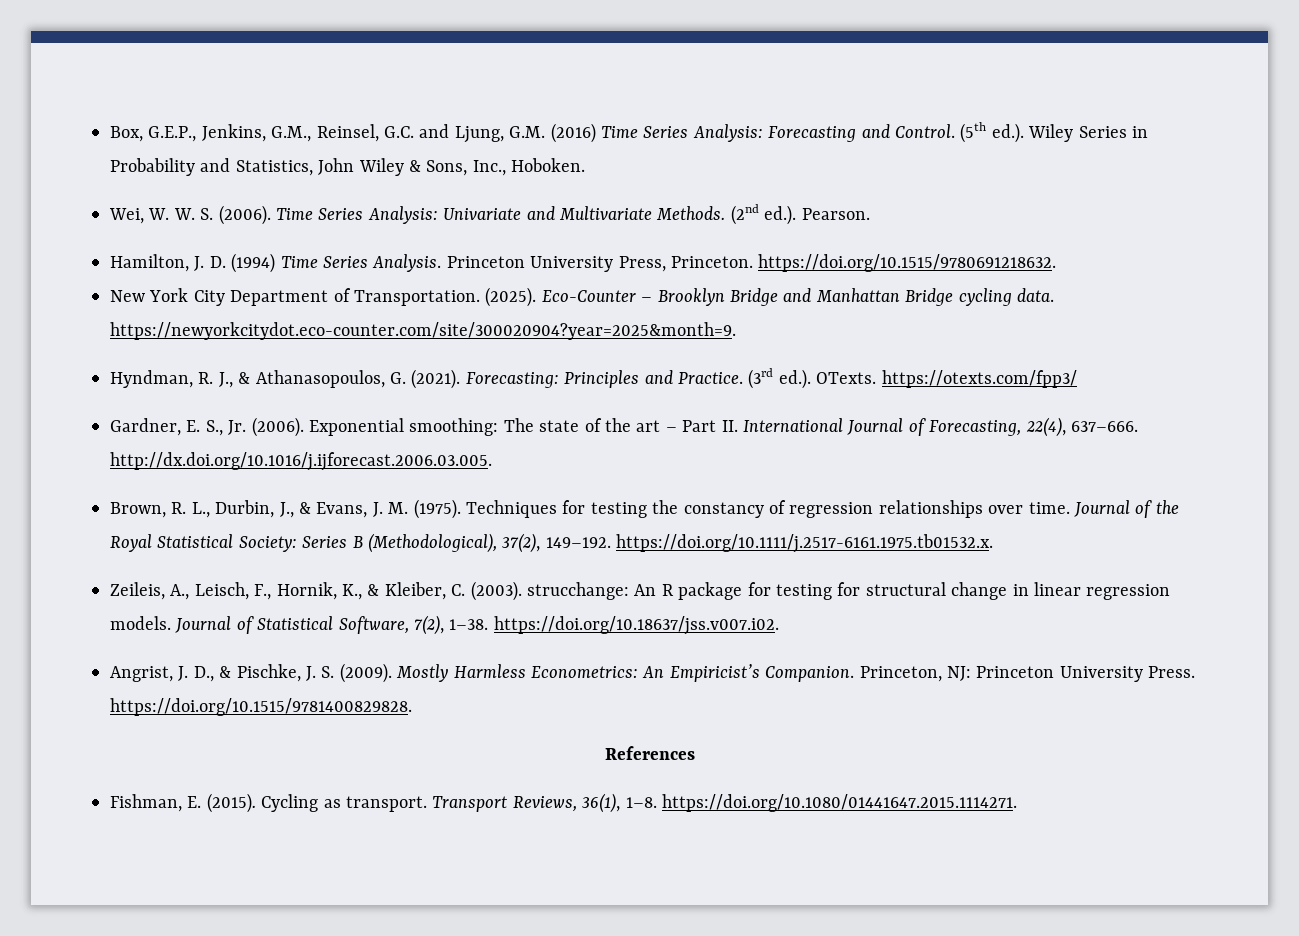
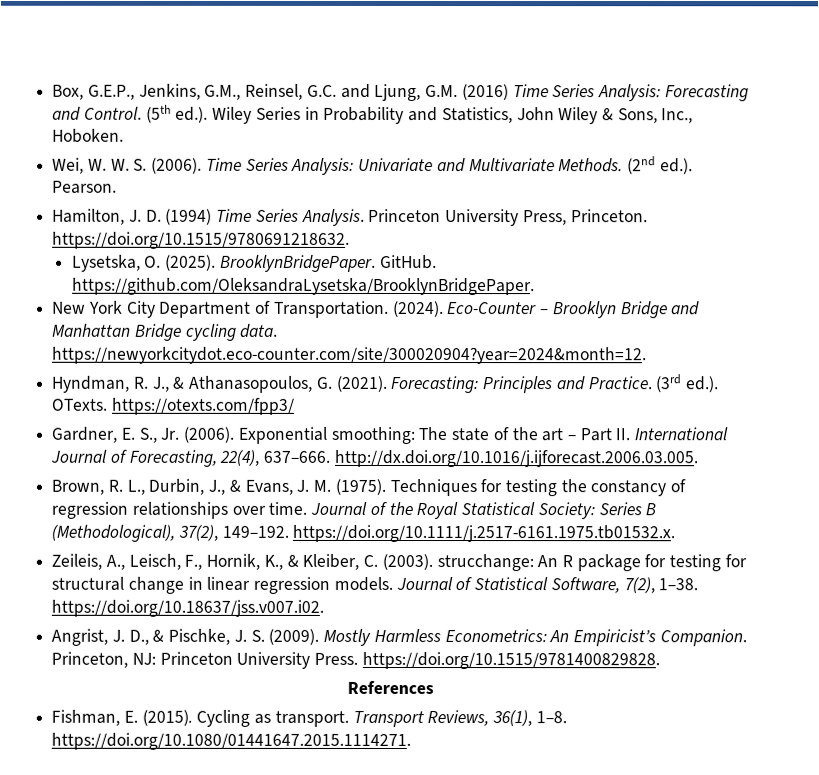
+ Lysetska, O. (2025). BrooklynBridgePaper. GitHub. https://github.com/OleksandraLysetska/BrooklynBridgePaper.
- (2025).
+ (2024).
- Eco-Counter – Brooklyn Bridge and Manhattan Bridge cycling data. https://newyorkcitydot.eco-counter.com/site/300020904?year=2025&month=9.
+ Eco-Counter – Brooklyn Bridge and Manhattan Bridge cycling data. https://newyorkcitydot.eco-counter.com/site/300020904?year=2024&month=12.

